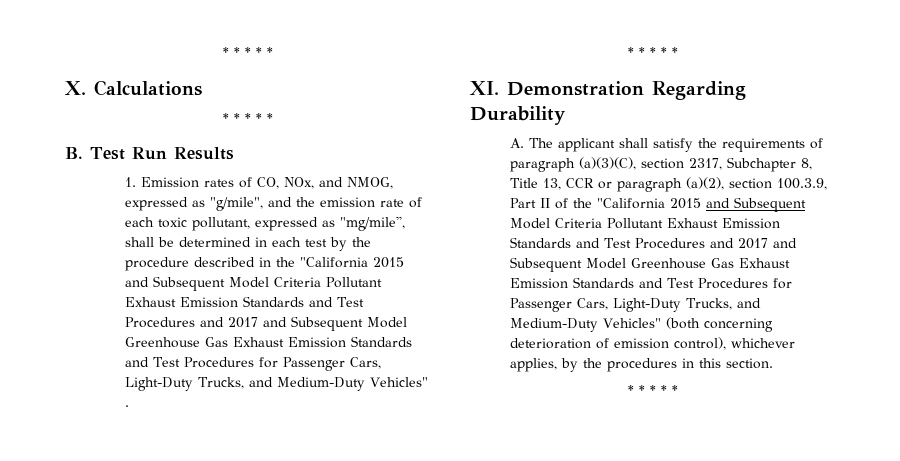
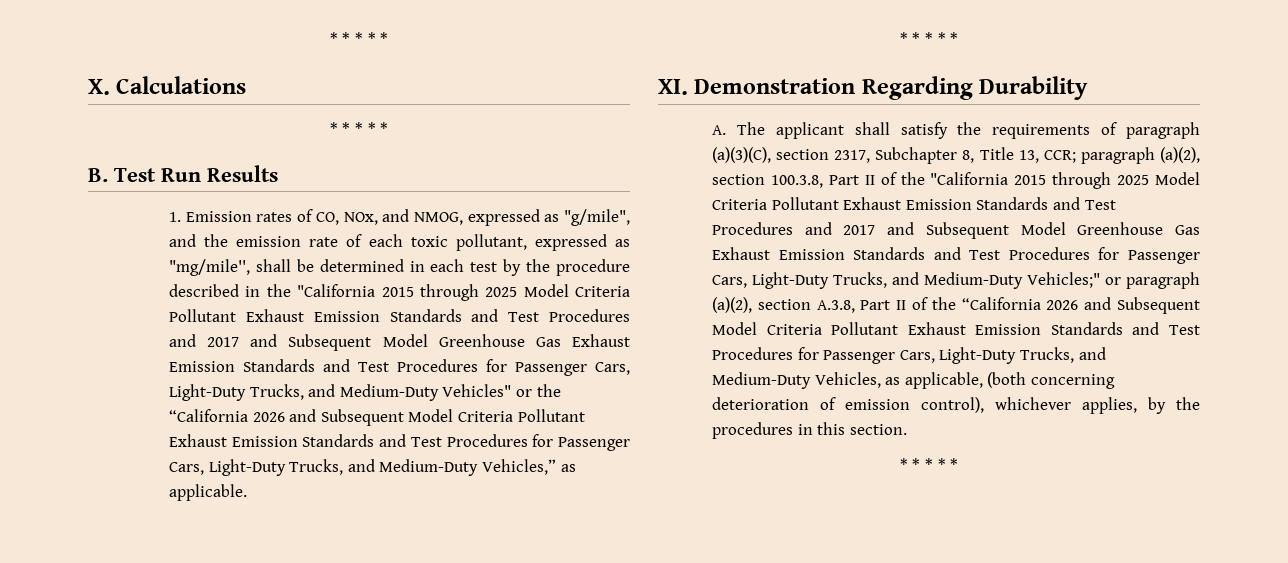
- 1. Emission rates of CO, NOx, and NMOG, expressed as "g/mile", and the emission rate of each toxic pollutant, expressed as "mg/mile'', shall be determined in each test by the procedure described in the "California 2015 and Subsequent Model Criteria Pollutant Exhaust Emission Standards and Test Procedures and 2017 and Subsequent Model Greenhouse Gas Exhaust Emission Standards and Test Procedures for Passenger Cars, Light-Duty Trucks, and Medium-Duty Vehicles" .
+ 1. Emission rates of CO, NOx, and NMOG, expressed as "g/mile", and the emission rate of each toxic pollutant, expressed as "mg/mile'', shall be determined in each test by the procedure described in the "California 2015 through 2025 Model Criteria Pollutant Exhaust Emission Standards and Test Procedures and 2017 and Subsequent Model Greenhouse Gas Exhaust Emission Standards and Test Procedures for Passenger Cars, Light-Duty Trucks, and Medium-Duty Vehicles" or the “California 2026 and Subsequent Model Criteria Pollutant Exhaust Emission Standards and Test Procedures for Passenger Cars, Light-Duty Trucks, and Medium-Duty Vehicles,” as applicable.
- A. The applicant shall satisfy the requirements of paragraph (a)(3)(C), section 2317, Subchapter 8, Title 13, CCR or paragraph (a)(2), section 100.3.9, Part II of the "California 2015 and Subsequent Model Criteria Pollutant Exhaust Emission Standards and Test Procedures and 2017 and Subsequent Model Greenhouse Gas Exhaust Emission Standards and Test Procedures for Passenger Cars, Light-Duty Trucks, and Medium-Duty Vehicles" (both concerning deterioration of emission control), whichever applies, by the procedures in this section.
+ A. The applicant shall satisfy the requirements of paragraph (a)(3)(C), section 2317, Subchapter 8, Title 13, CCR; paragraph (a)(2), section 100.3.8, Part II of the "California 2015 through 2025 Model Criteria Pollutant Exhaust Emission Standards and Test Procedures and 2017 and Subsequent Model Greenhouse Gas Exhaust Emission Standards and Test Procedures for Passenger Cars, Light-Duty Trucks, and Medium-Duty Vehicles;" or paragraph (a)(2), section A.3.8, Part II of the “California 2026 and Subsequent Model Criteria Pollutant Exhaust Emission Standards and Test Procedures for Passenger Cars, Light-Duty Trucks, and Medium-Duty Vehicles, as applicable, (both concerning deterioration of emission control), whichever applies, by the procedures in this section.

